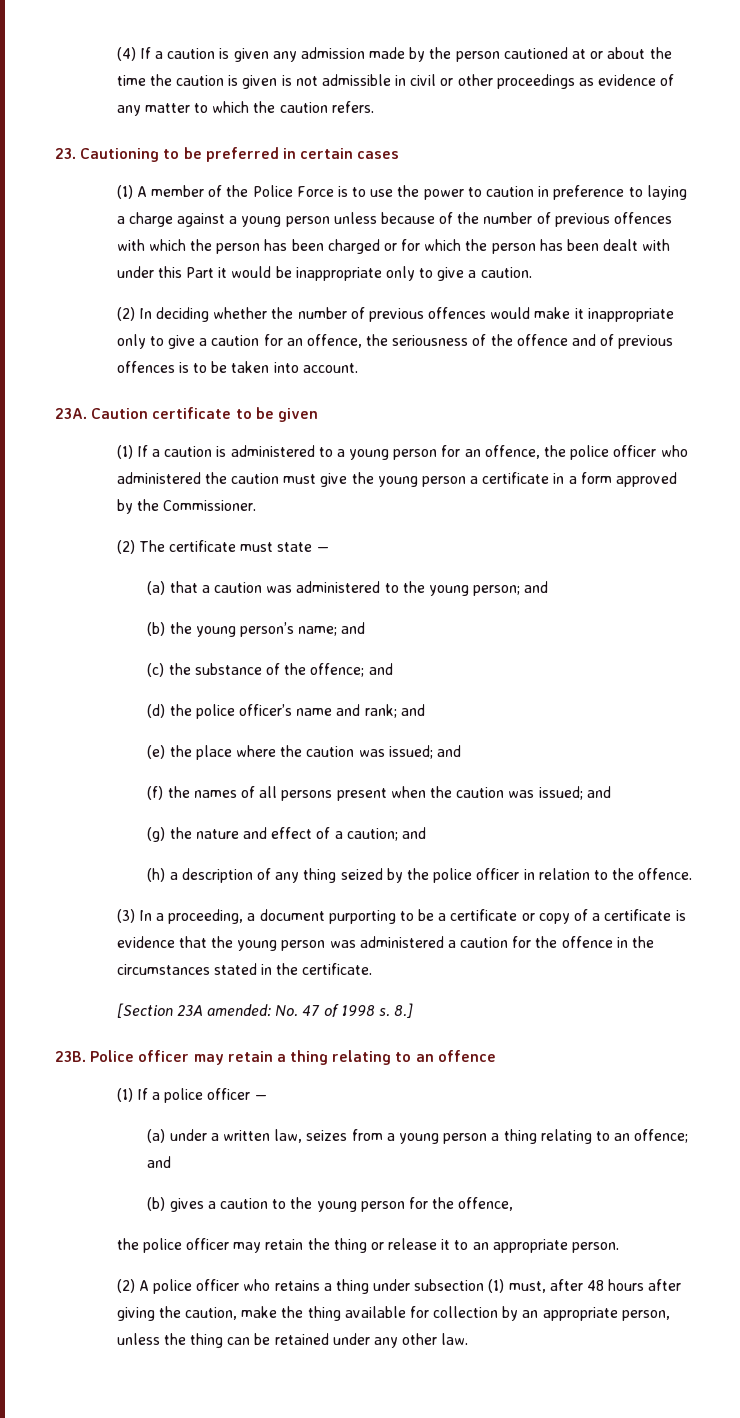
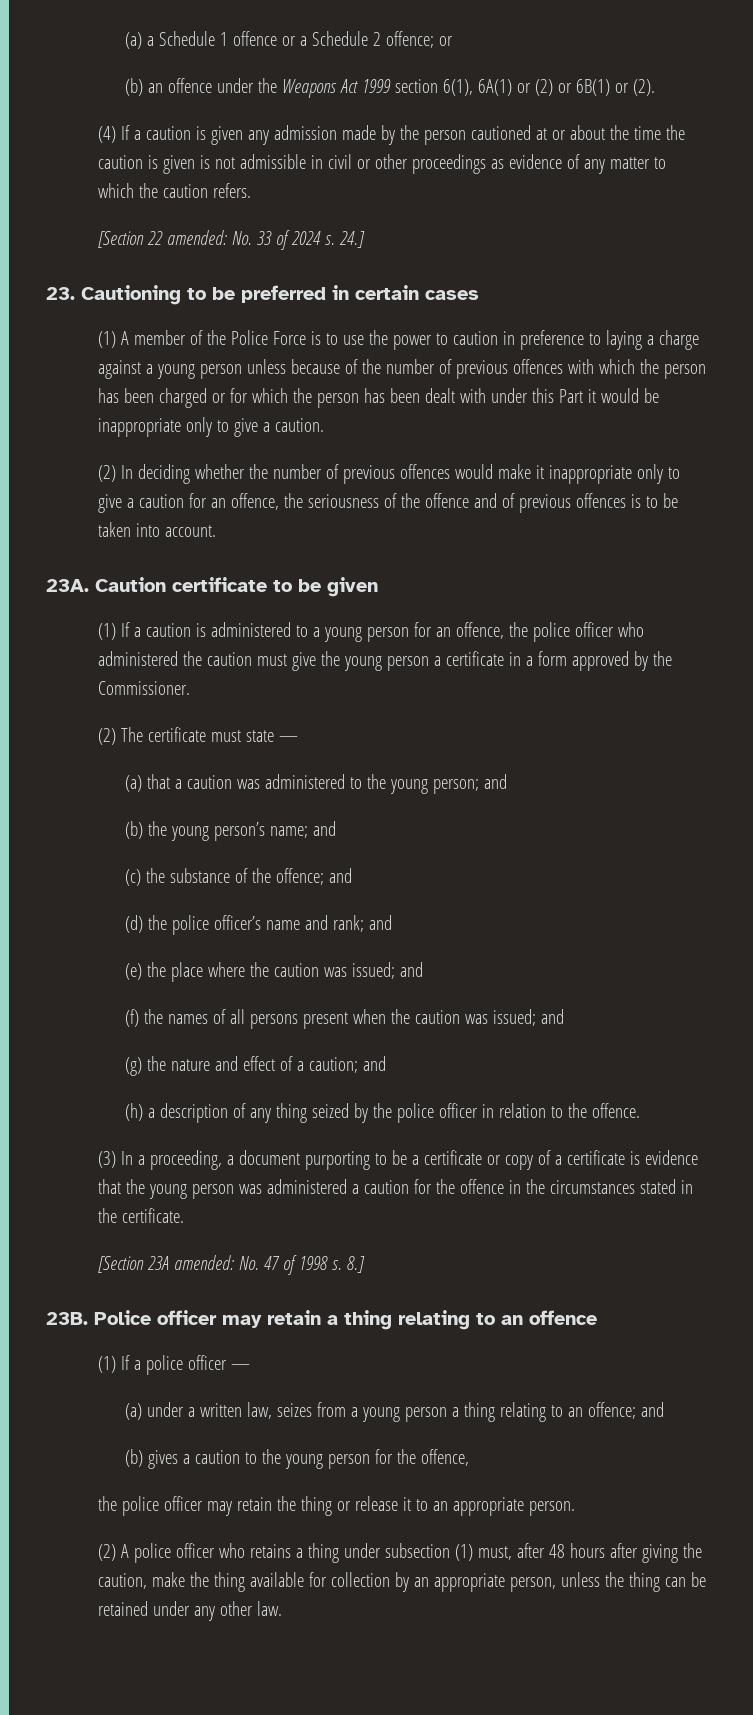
+ (a) a Schedule 1 offence or a Schedule 2 offence; or
+ (b) an offence under the Weapons Act 1999 section 6(1), 6A(1) or (2) or 6B(1) or (2).
+ [Section 22 amended: No. 33 of 2024 s. 24.]

